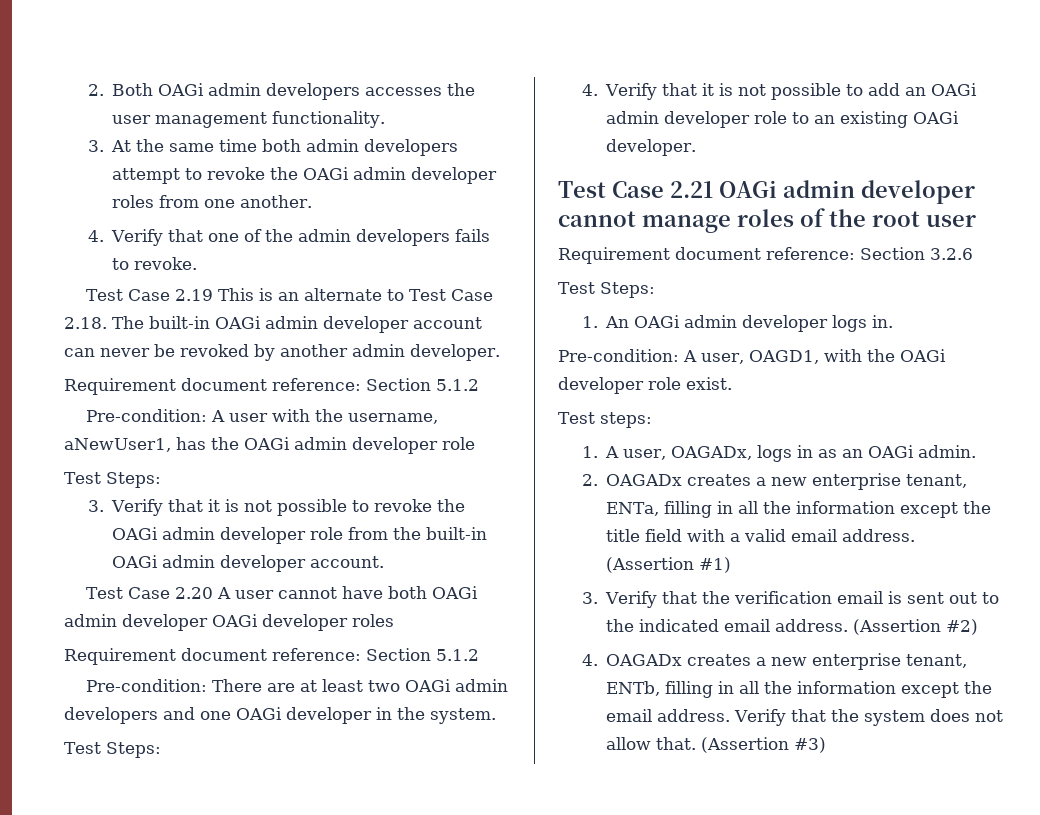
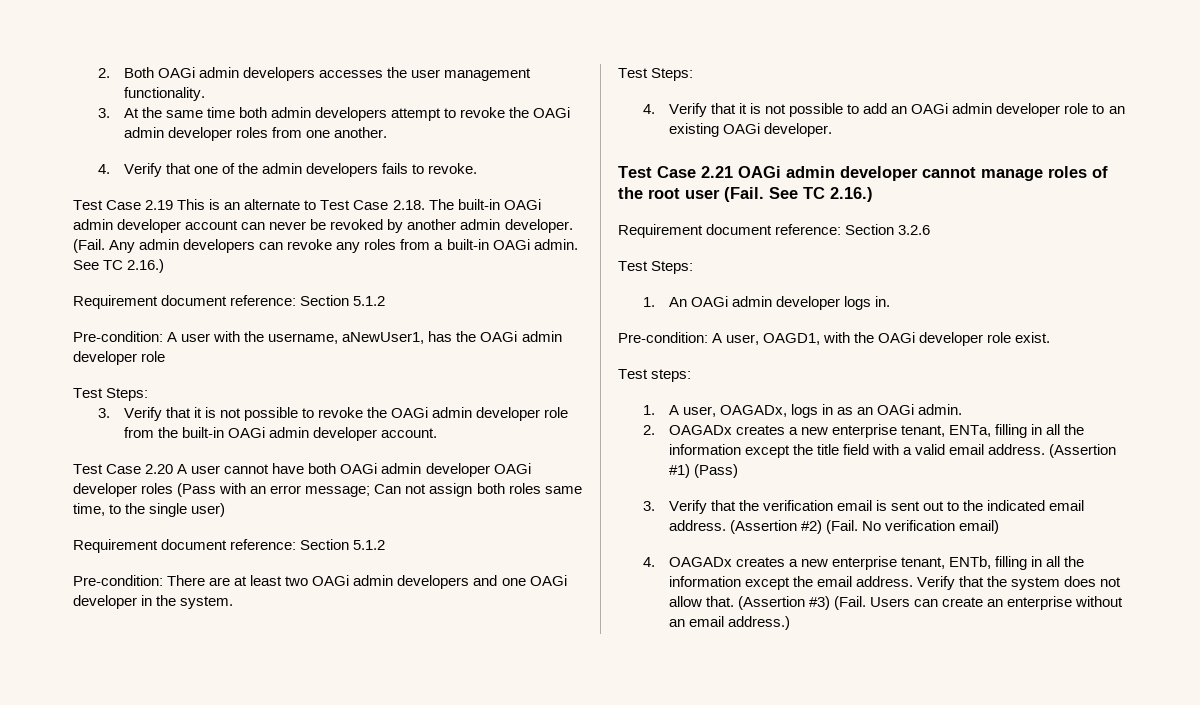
+ (Fail. Any admin developers can revoke any roles from a built-in OAGi admin. See TC 2.16.)
- Test Case 2.20 A user cannot have both OAGi admin developer OAGi developer roles
+ Test Case 2.20 A user cannot have both OAGi admin developer OAGi developer roles (Pass with an error message; Can not assign both roles same time, to the single user)
- Test Case 2.21 OAGi admin developer cannot manage roles of the root user
+ Test Case 2.21 OAGi admin developer cannot manage roles of the root user (Fail. See TC 2.16.)
- (Assertion #1)
+ (Assertion #1) (Pass)
- (Assertion #2)
+ (Assertion #2) (Fail. No verification email)
- (Assertion #3)
+ (Assertion #3) (Fail. Users can create an enterprise without an email address.)

